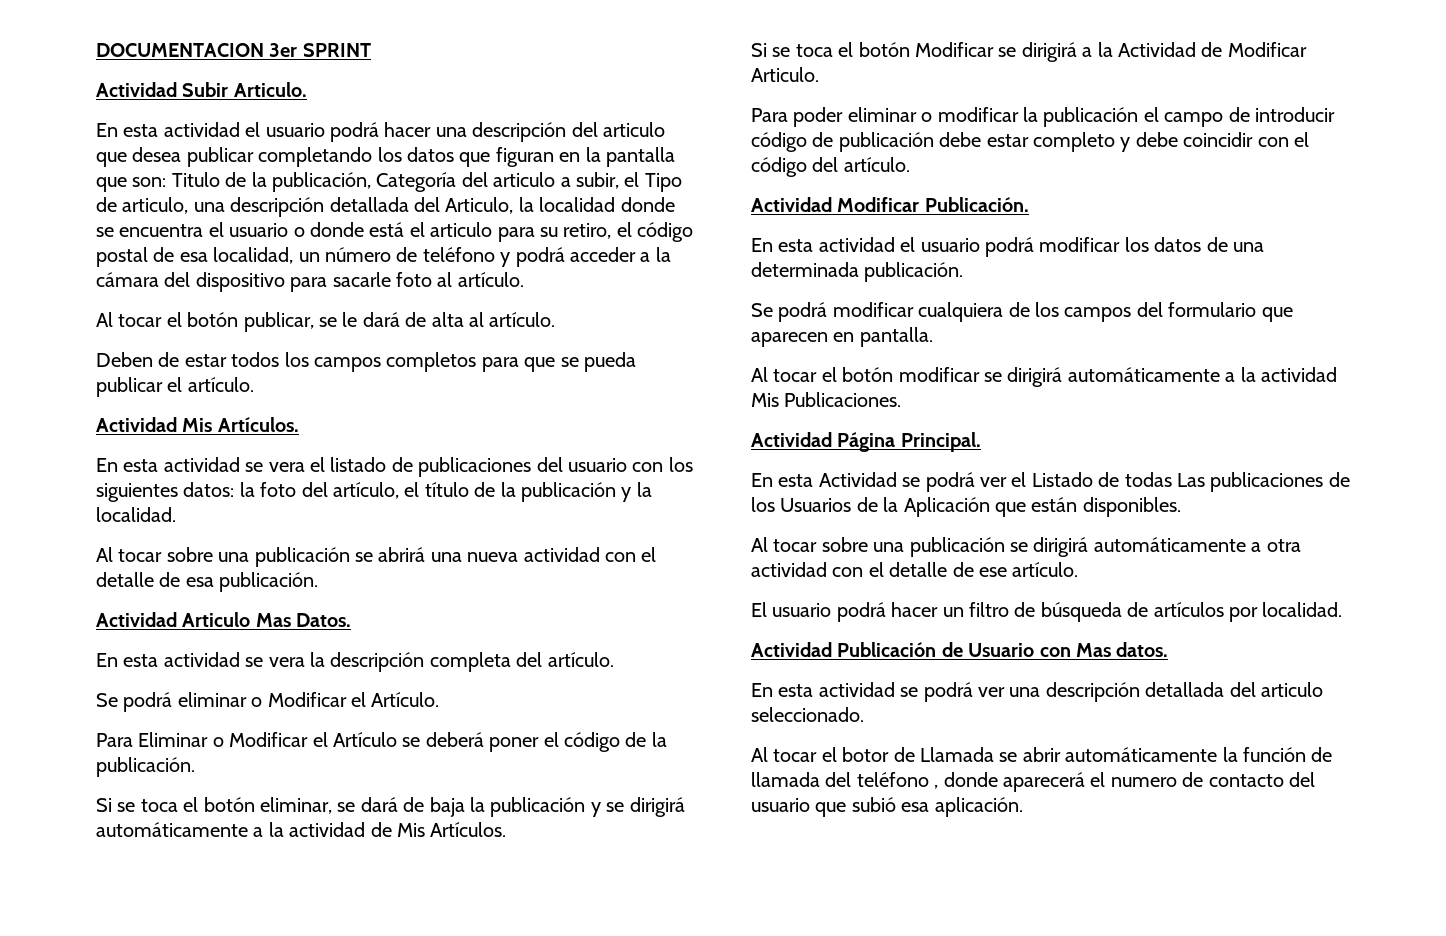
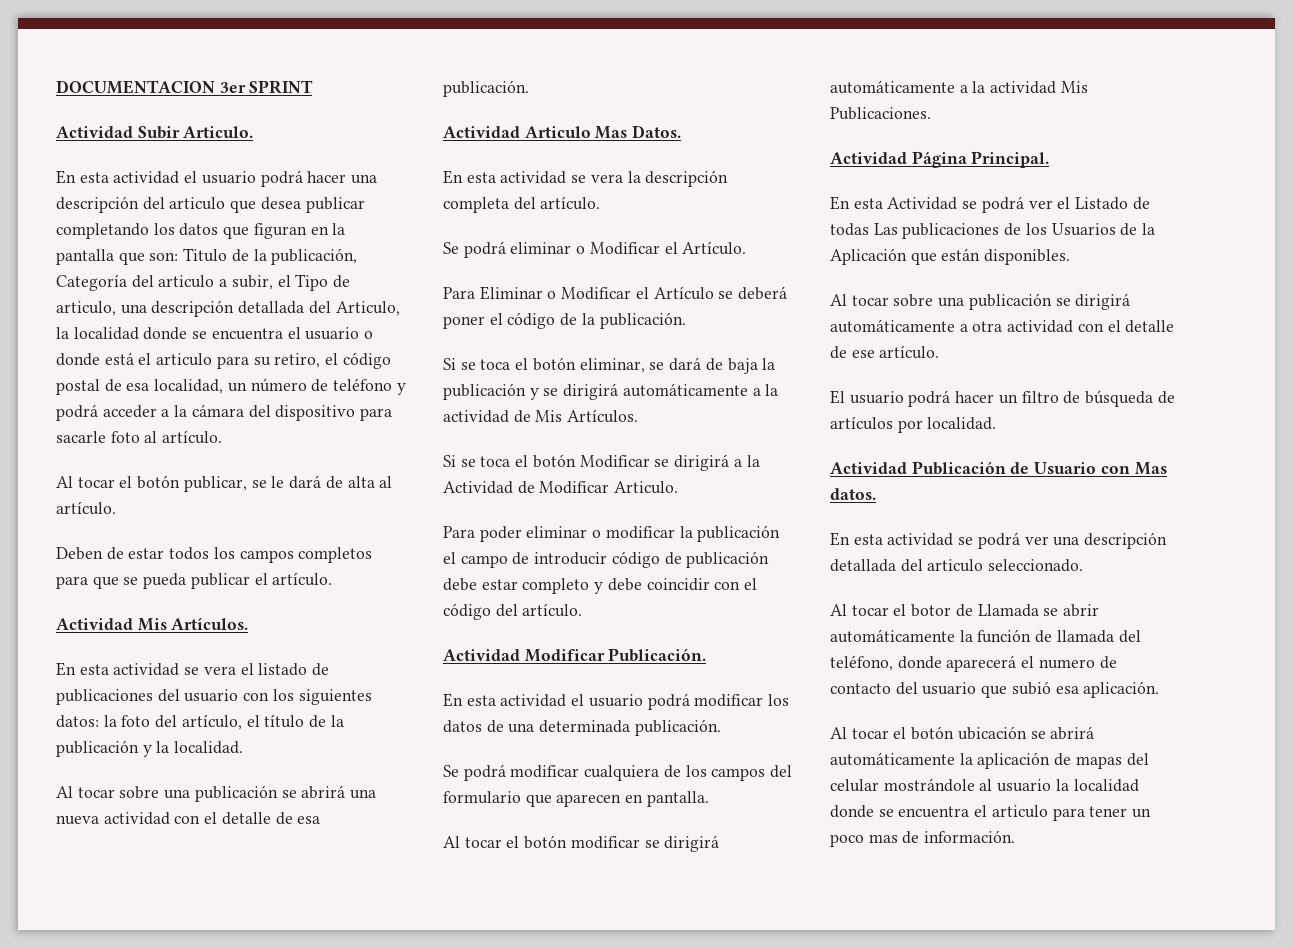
- Al tocar el botor de Llamada se abrir automáticamente la función de llamada del teléfono , donde aparecerá el numero de contacto del usuario que subió esa aplicación.
+ Al tocar el botor de Llamada se abrir automáticamente la función de llamada del teléfono, donde aparecerá el numero de contacto del usuario que subió esa aplicación.
+ Al tocar el botón ubicación se abrirá automáticamente la aplicación de mapas del celular mostrándole al usuario la localidad donde se encuentra el articulo para tener un poco mas de información.

